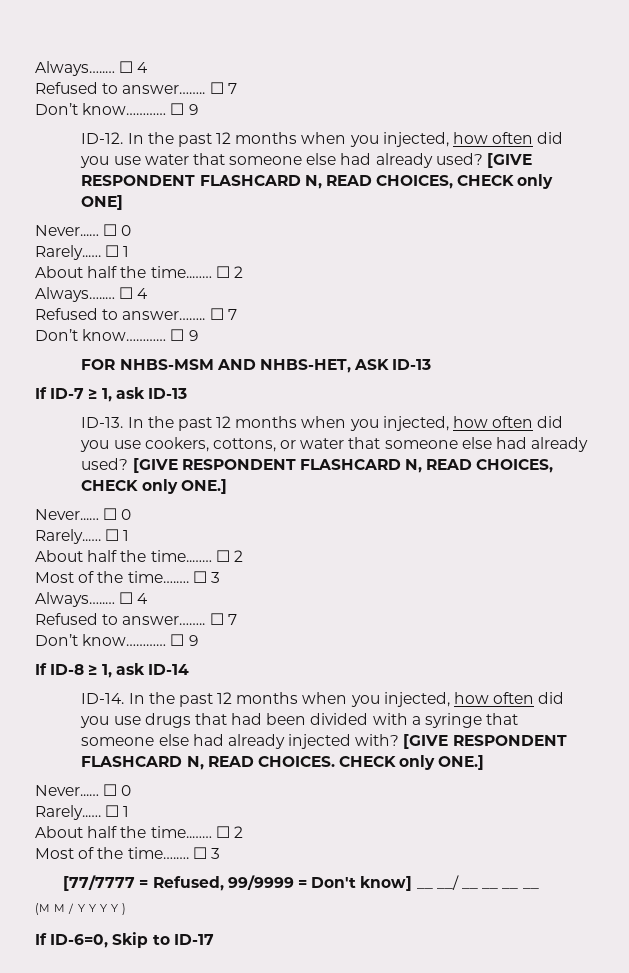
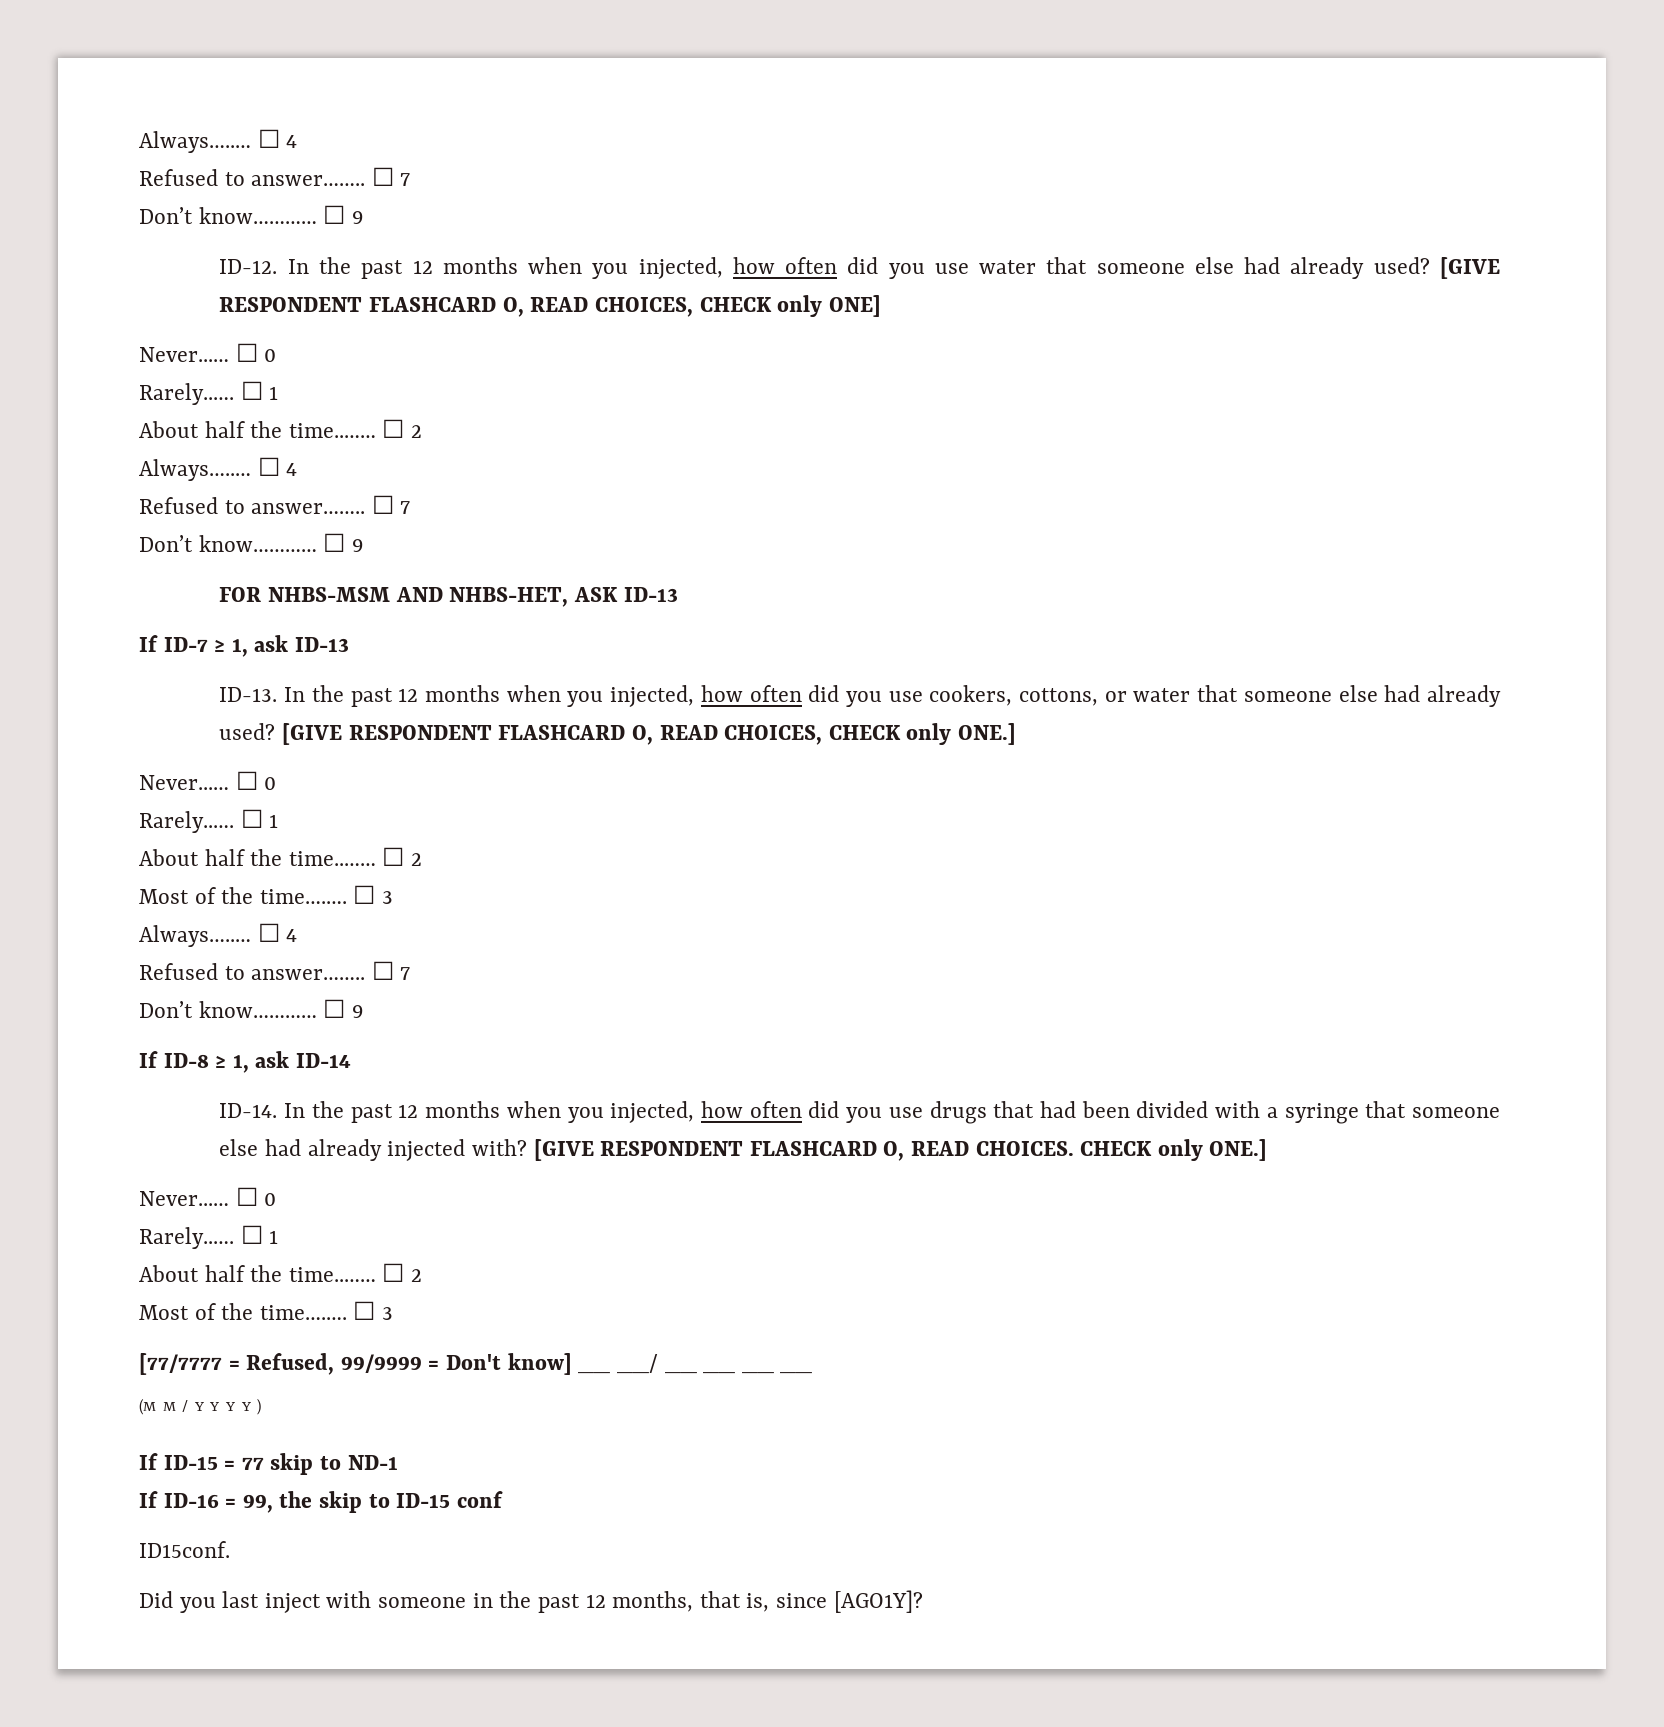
- [GIVE RESPONDENT FLASHCARD N, READ CHOICES, CHECK only ONE]
+ [GIVE RESPONDENT FLASHCARD O, READ CHOICES, CHECK only ONE]
- [GIVE RESPONDENT FLASHCARD N, READ CHOICES, CHECK only ONE.]
+ [GIVE RESPONDENT FLASHCARD O, READ CHOICES, CHECK only ONE.]
- [GIVE RESPONDENT FLASHCARD N, READ CHOICES.
+ [GIVE RESPONDENT FLASHCARD O, READ CHOICES.
- If ID-6=0, Skip to ID-17
+ If ID-15 = 77 skip to ND-1
+ If ID-16 = 99, the skip to ID-15 conf
+ ID15conf.
+ Did you last inject with someone in the past 12 months, that is, since [AGO1Y]?

